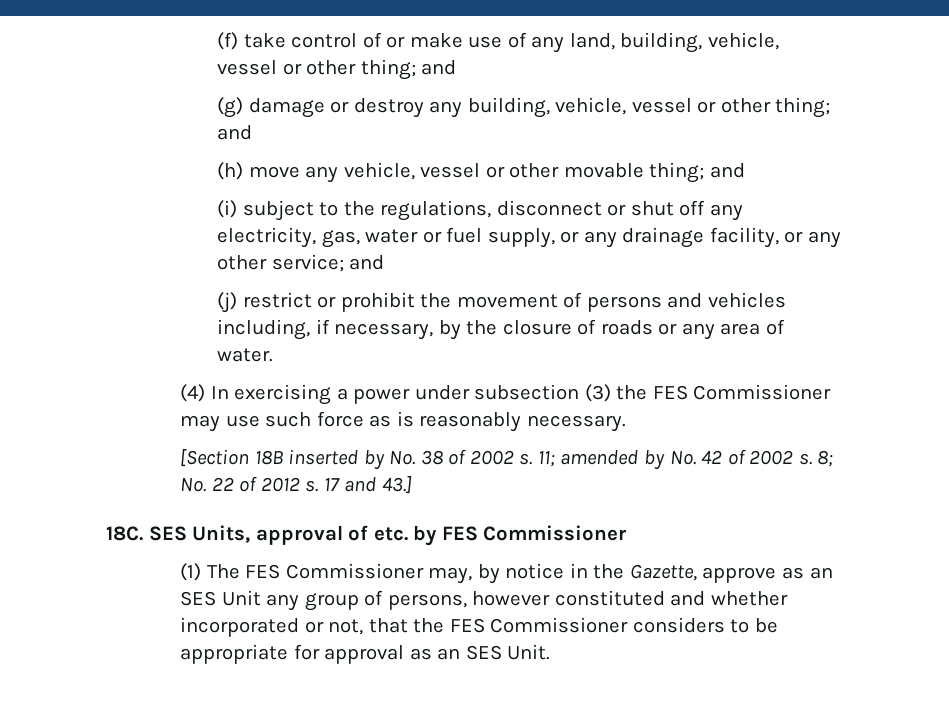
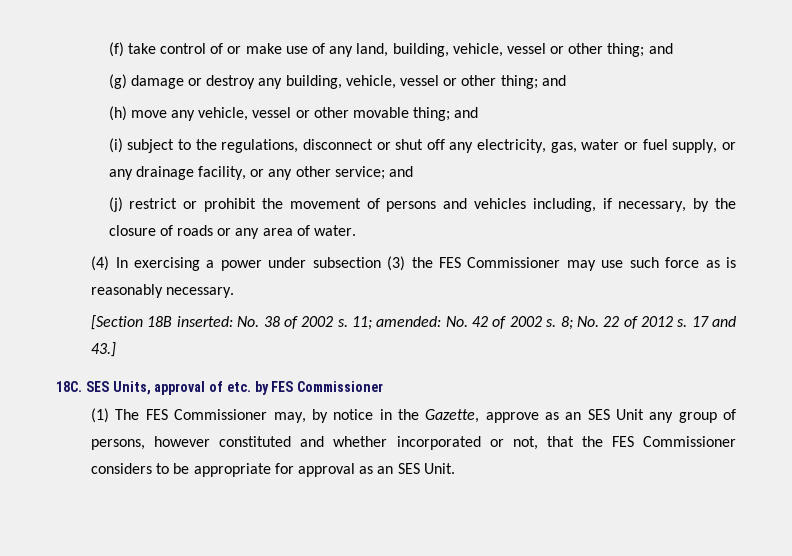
- [Section 18B inserted by No. 38 of 2002 s.
+ [Section 18B inserted: No. 38 of 2002 s.
- 11; amended by No. 42 of 2002 s.
+ 11; amended: No. 42 of 2002 s.

